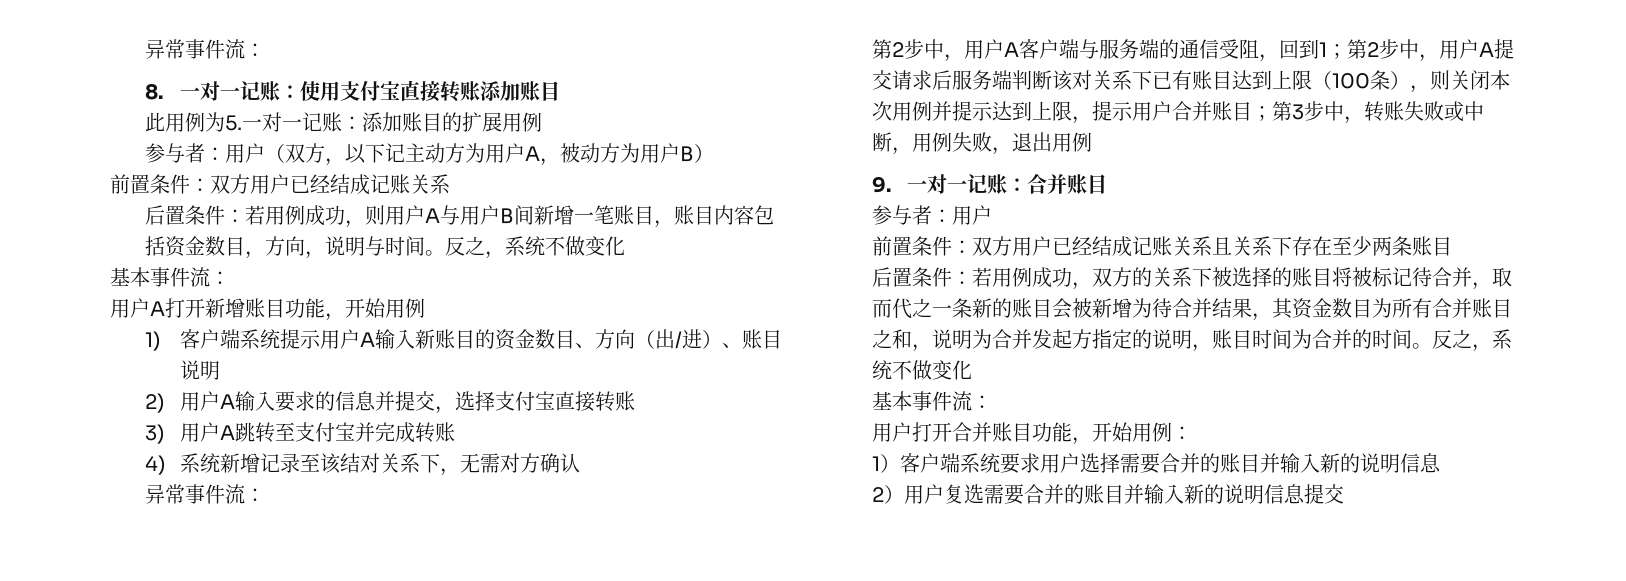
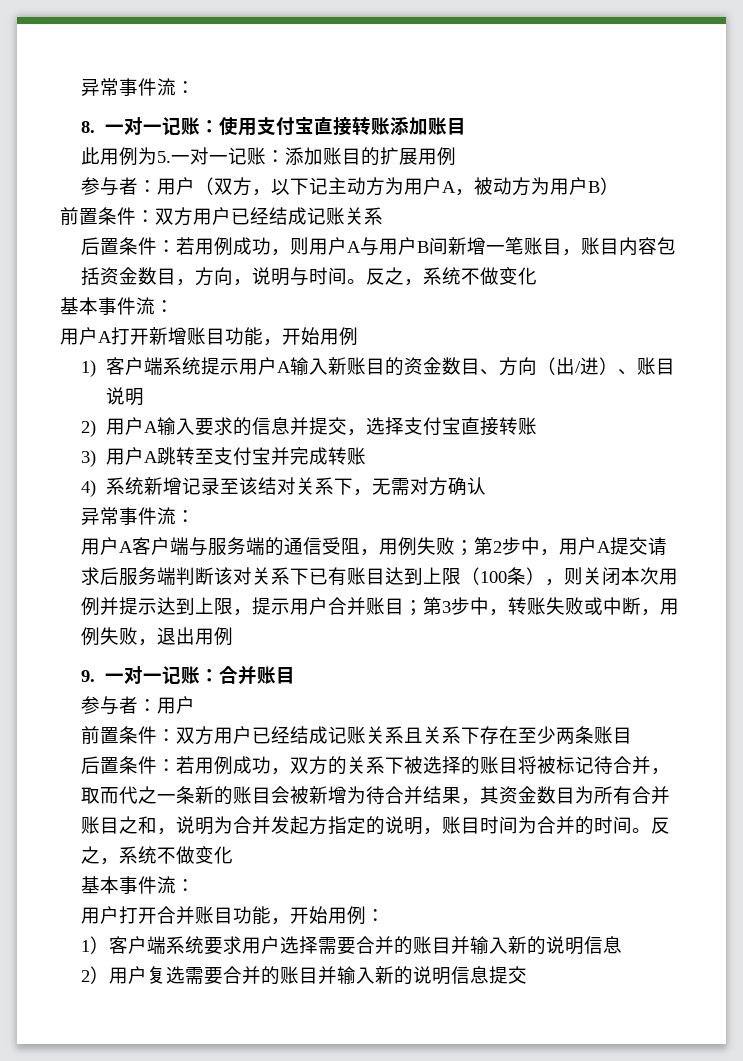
- 第2步中，用户A客户端与服务端的通信受阻，回到1；第2步中，用户A提交请求后服务端判断该对关系下已有账目达到上限（100条），则关闭本次用例并提示达到上限，提示用户合并账目；第3步中，转账失败或中断，用例失败，退出用例
+ 用户A客户端与服务端的通信受阻，用例失败；第2步中，用户A提交请求后服务端判断该对关系下已有账目达到上限（100条），则关闭本次用例并提示达到上限，提示用户合并账目；第3步中，转账失败或中断，用例失败，退出用例

